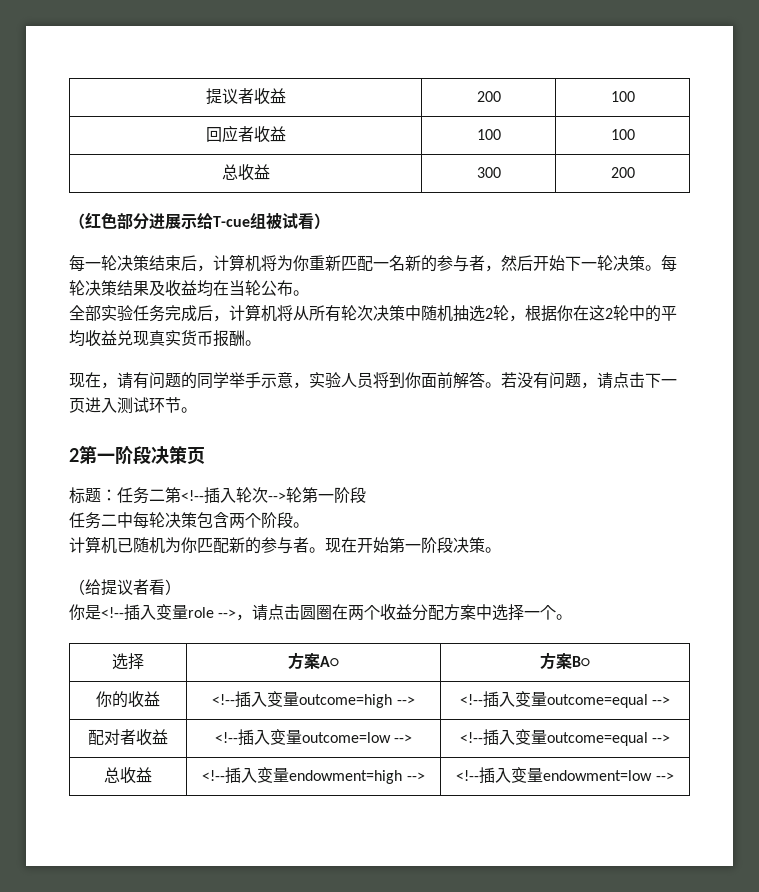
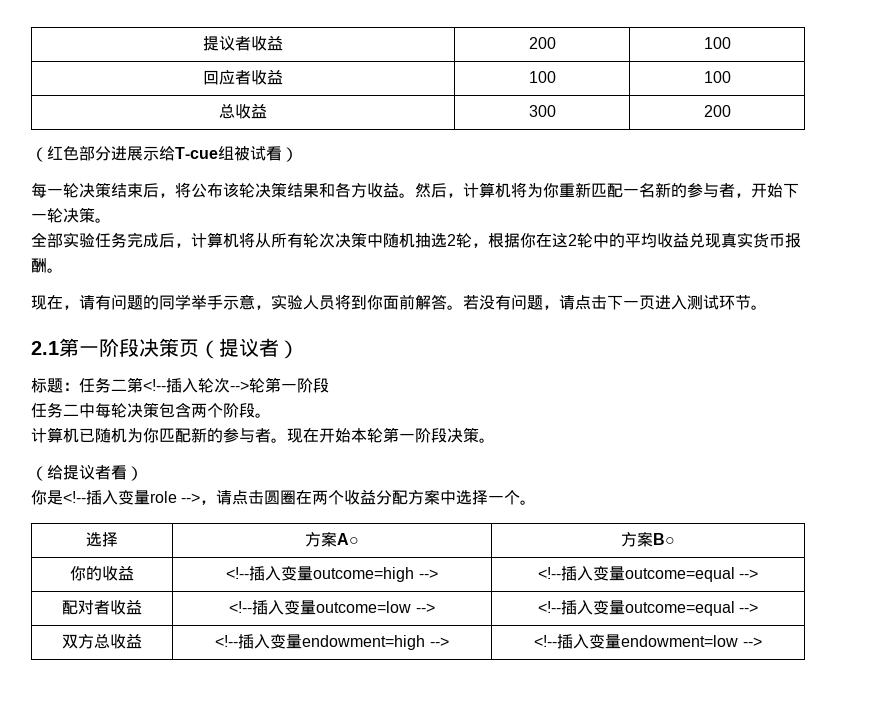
- 每一轮决策结束后，计算机将为你重新匹配一名新的参与者，然后开始下一轮决策。每轮决策结果及收益均在当轮公布。
+ 每一轮决策结束后，将公布该轮决策结果和各方收益。然后，计算机将为你重新匹配一名新的参与者，开始下一轮决策。
- 2第一阶段决策页
+ 2.1第一阶段决策页（提议者）
- 现在开始第一阶段决策。
+ 现在开始本轮第一阶段决策。
- 总收益 | <!--插入变量endowment=high --> | <!--插入变量endowment=low -->
+ 双方总收益 | <!--插入变量endowment=high --> | <!--插入变量endowment=low -->

